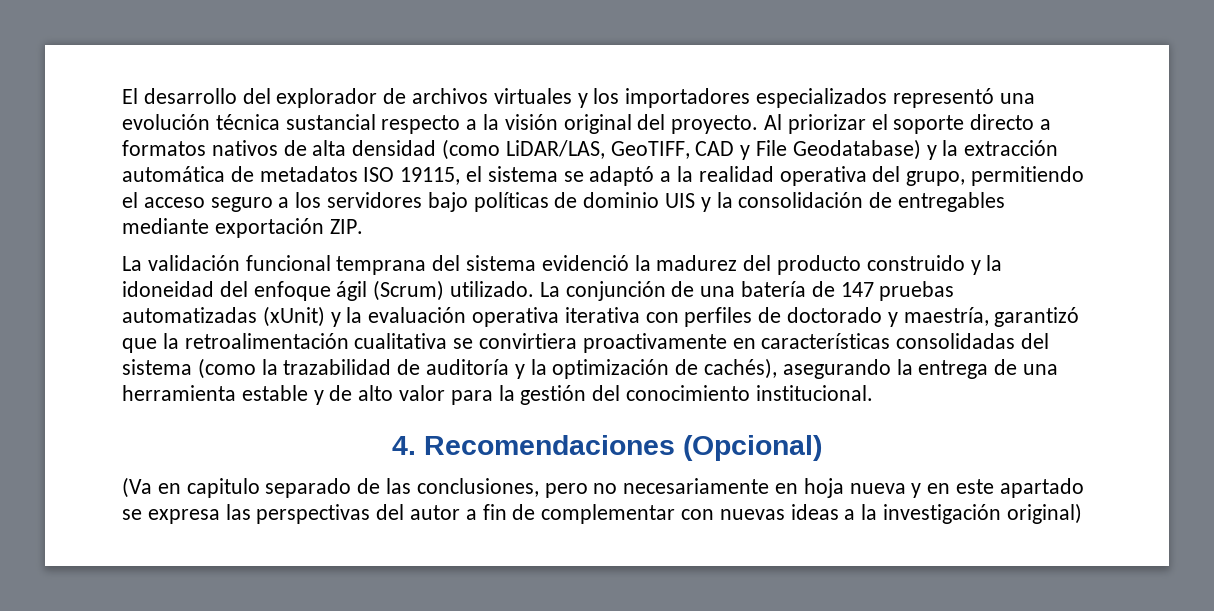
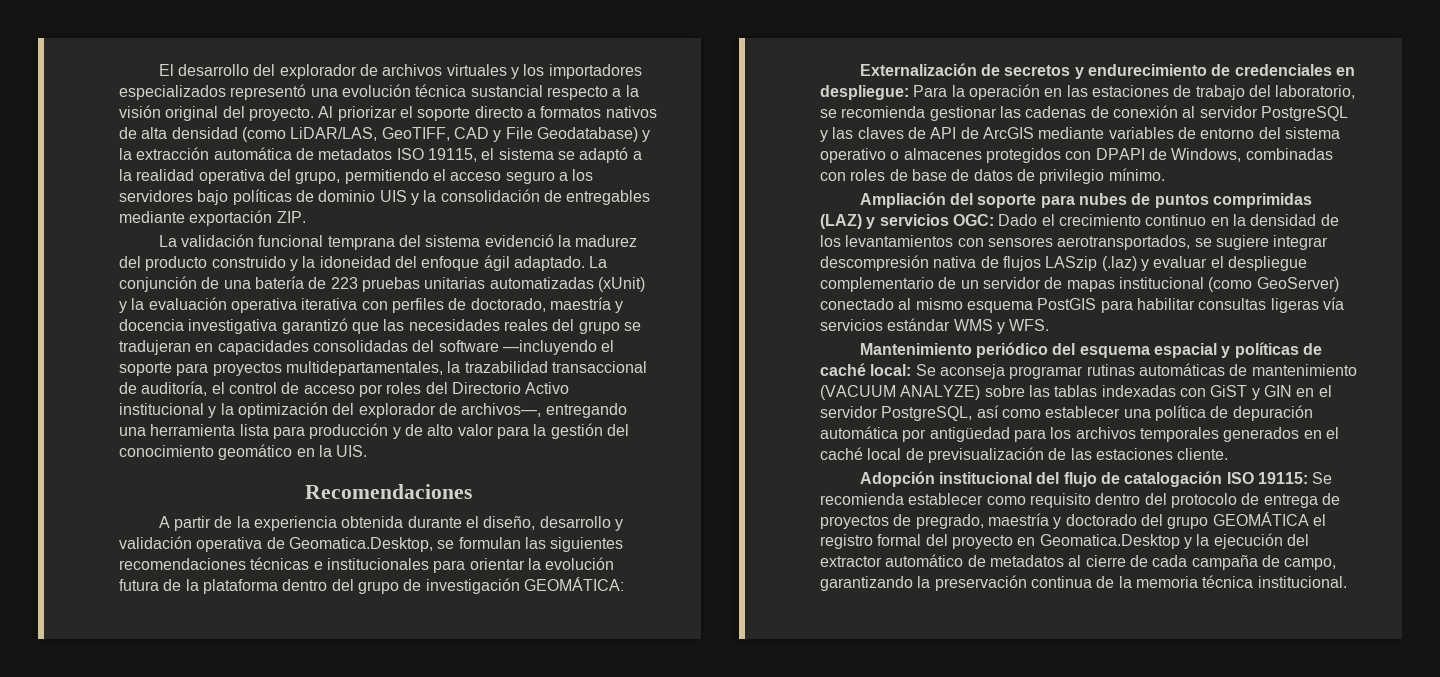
- La validación funcional temprana del sistema evidenció la madurez del producto construido y la idoneidad del enfoque ágil (Scrum) utilizado.
+ La validación funcional temprana del sistema evidenció la madurez del producto construido y la idoneidad del enfoque ágil adaptado.
- La conjunción de una batería de 147 pruebas automatizadas (xUnit) y la evaluación operativa iterativa con perfiles de doctorado y maestría, garantizó que la retroalimentación cualitativa se convirtiera proactivamente en características consolidadas del sistema (como la trazabilidad de auditoría y la optimización de cachés), asegurando la entrega de una herramienta estable y de alto valor para la gestión del conocimiento institucional.
- 4. Recomendaciones (Opcional)
- (Va en capitulo separado de las conclusiones, pero no necesariamente en hoja nueva y en este apartado se expresa las perspectivas del autor a fin de complementar con nuevas ideas a la investigación original)
+ La conjunción de una batería de 223 pruebas unitarias automatizadas (xUnit) y la evaluación operativa iterativa con perfiles de doctorado, maestría y docencia investigativa garantizó que las necesidades reales del grupo se tradujeran en capacidades consolidadas del software —incluyendo el soporte para proyectos multidepartamentales, la trazabilidad transaccional de auditoría, el control de acceso por roles del Directorio Activo institucional y la optimización del explorador de archivos—, entregando una herramienta lista para producción y de alto valor para la gestión del conocimiento geomático en la UIS.
+ Recomendaciones
+ A partir de la experiencia obtenida durante el diseño, desarrollo y validación operativa de Geomatica.Desktop, se formulan las siguientes recomendaciones técnicas e institucionales para orientar la evolución futura de la plataforma dentro del grupo de investigación GEOMÁTICA:
+ Externalización de secretos y endurecimiento de credenciales en despliegue: Para la operación en las estaciones de trabajo del laboratorio, se recomienda gestionar las cadenas de conexión al servidor PostgreSQL y las claves de API de ArcGIS mediante variables de entorno del sistema operativo o almacenes protegidos con DPAPI de Windows, combinadas con roles de base de datos de privilegio mínimo.
+ Ampliación del soporte para nubes de puntos comprimidas (LAZ) y servicios OGC: Dado el crecimiento continuo en la densidad de los levantamientos con sensores aerotransportados, se sugiere integrar descompresión nativa de flujos LASzip (.laz) y evaluar el despliegue complementario de un servidor de mapas institucional (como GeoServer) conectado al mismo esquema PostGIS para habilitar consultas ligeras vía servicios estándar WMS y WFS.
+ Mantenimiento periódico del esquema espacial y políticas de caché local: Se aconseja programar rutinas automáticas de mantenimiento (VACUUM ANALYZE) sobre las tablas indexadas con GiST y GIN en el servidor PostgreSQL, así como establecer una política de depuración automática por antigüedad para los archivos temporales generados en el caché local de previsualización de las estaciones cliente.
+ Adopción institucional del flujo de catalogación ISO 19115: Se recomienda establecer como requisito dentro del protocolo de entrega de proyectos de pregrado, maestría y doctorado del grupo GEOMÁTICA el registro formal del proyecto en Geomatica.Desktop y la ejecución del extractor automático de metadatos al cierre de cada campaña de campo, garantizando la preservación continua de la memoria técnica institucional.

